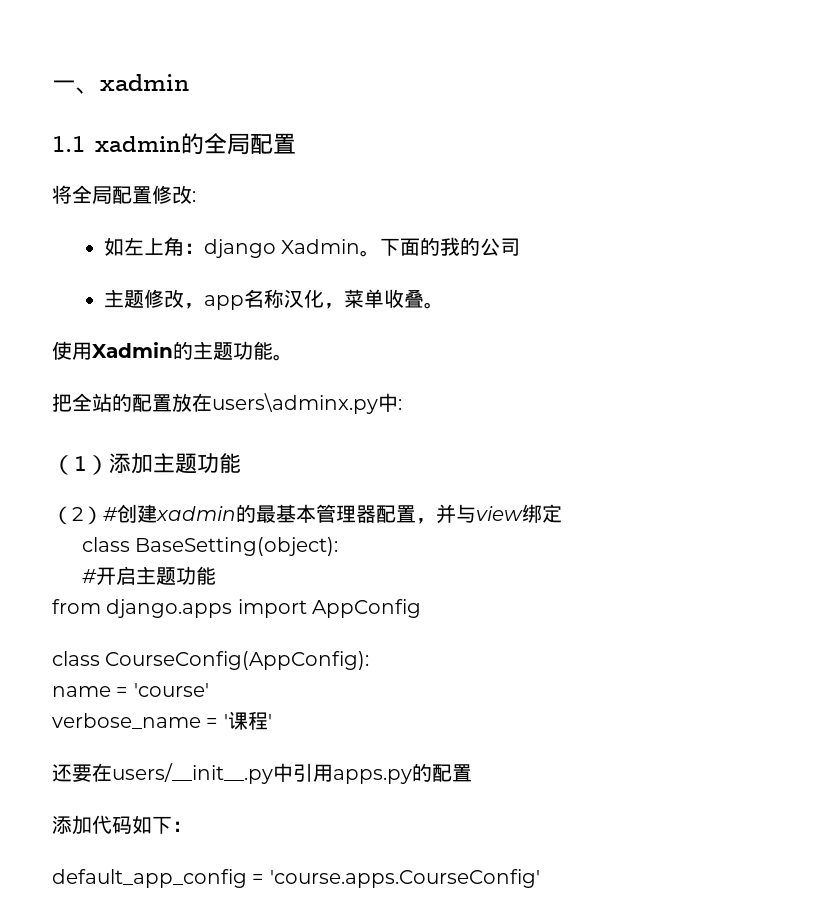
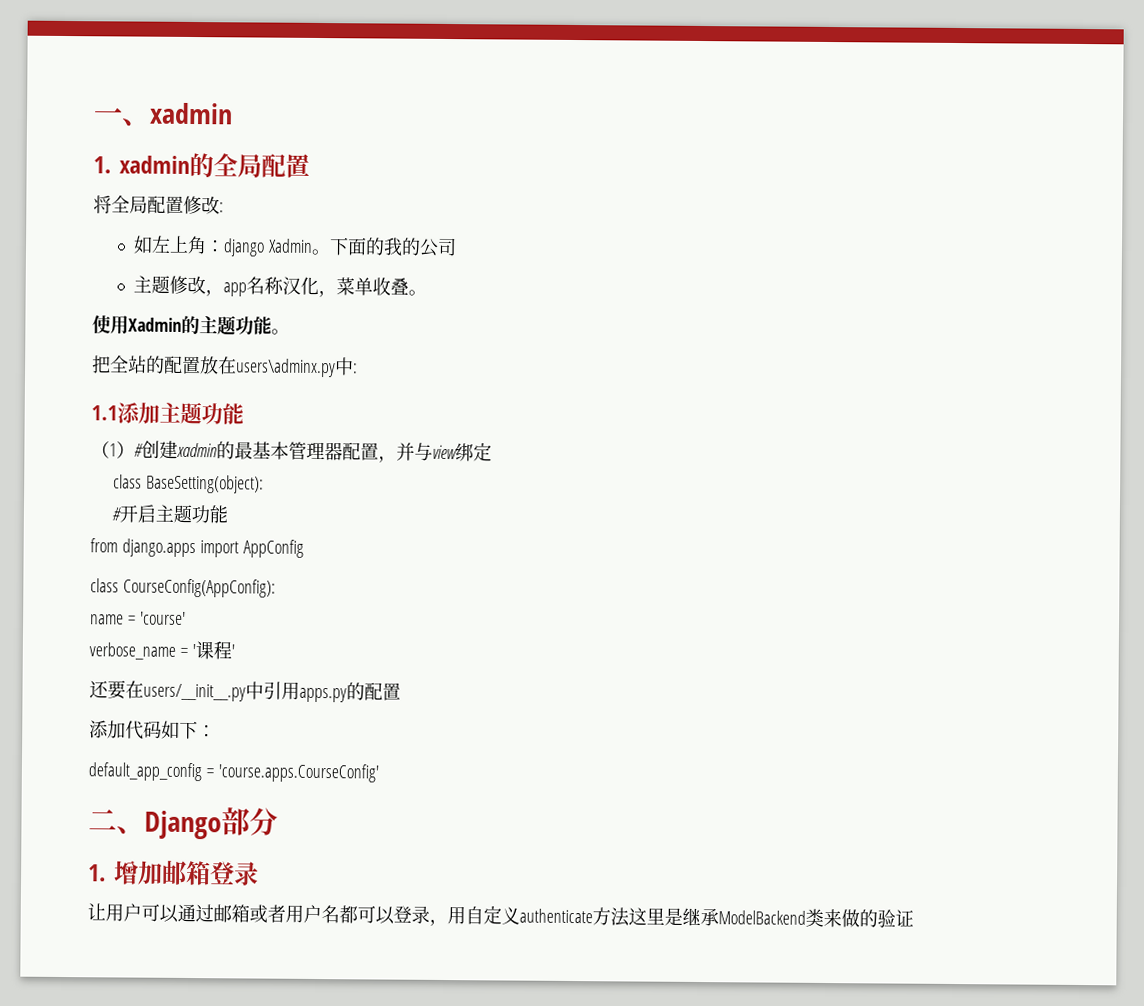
- 1.1 xadmin的全局配置
+ 1. xadmin的全局配置
- （1）添加主题功能
+ 1.1添加主题功能
- （2）#创建xadmin的最基本管理器配置，并与view绑定
+ （1）#创建xadmin的最基本管理器配置，并与view绑定
+ 二、Django部分
+ 1.增加邮箱登录
+ 让用户可以通过邮箱或者用户名都可以登录，用自定义authenticate方法这里是继承ModelBackend类来做的验证

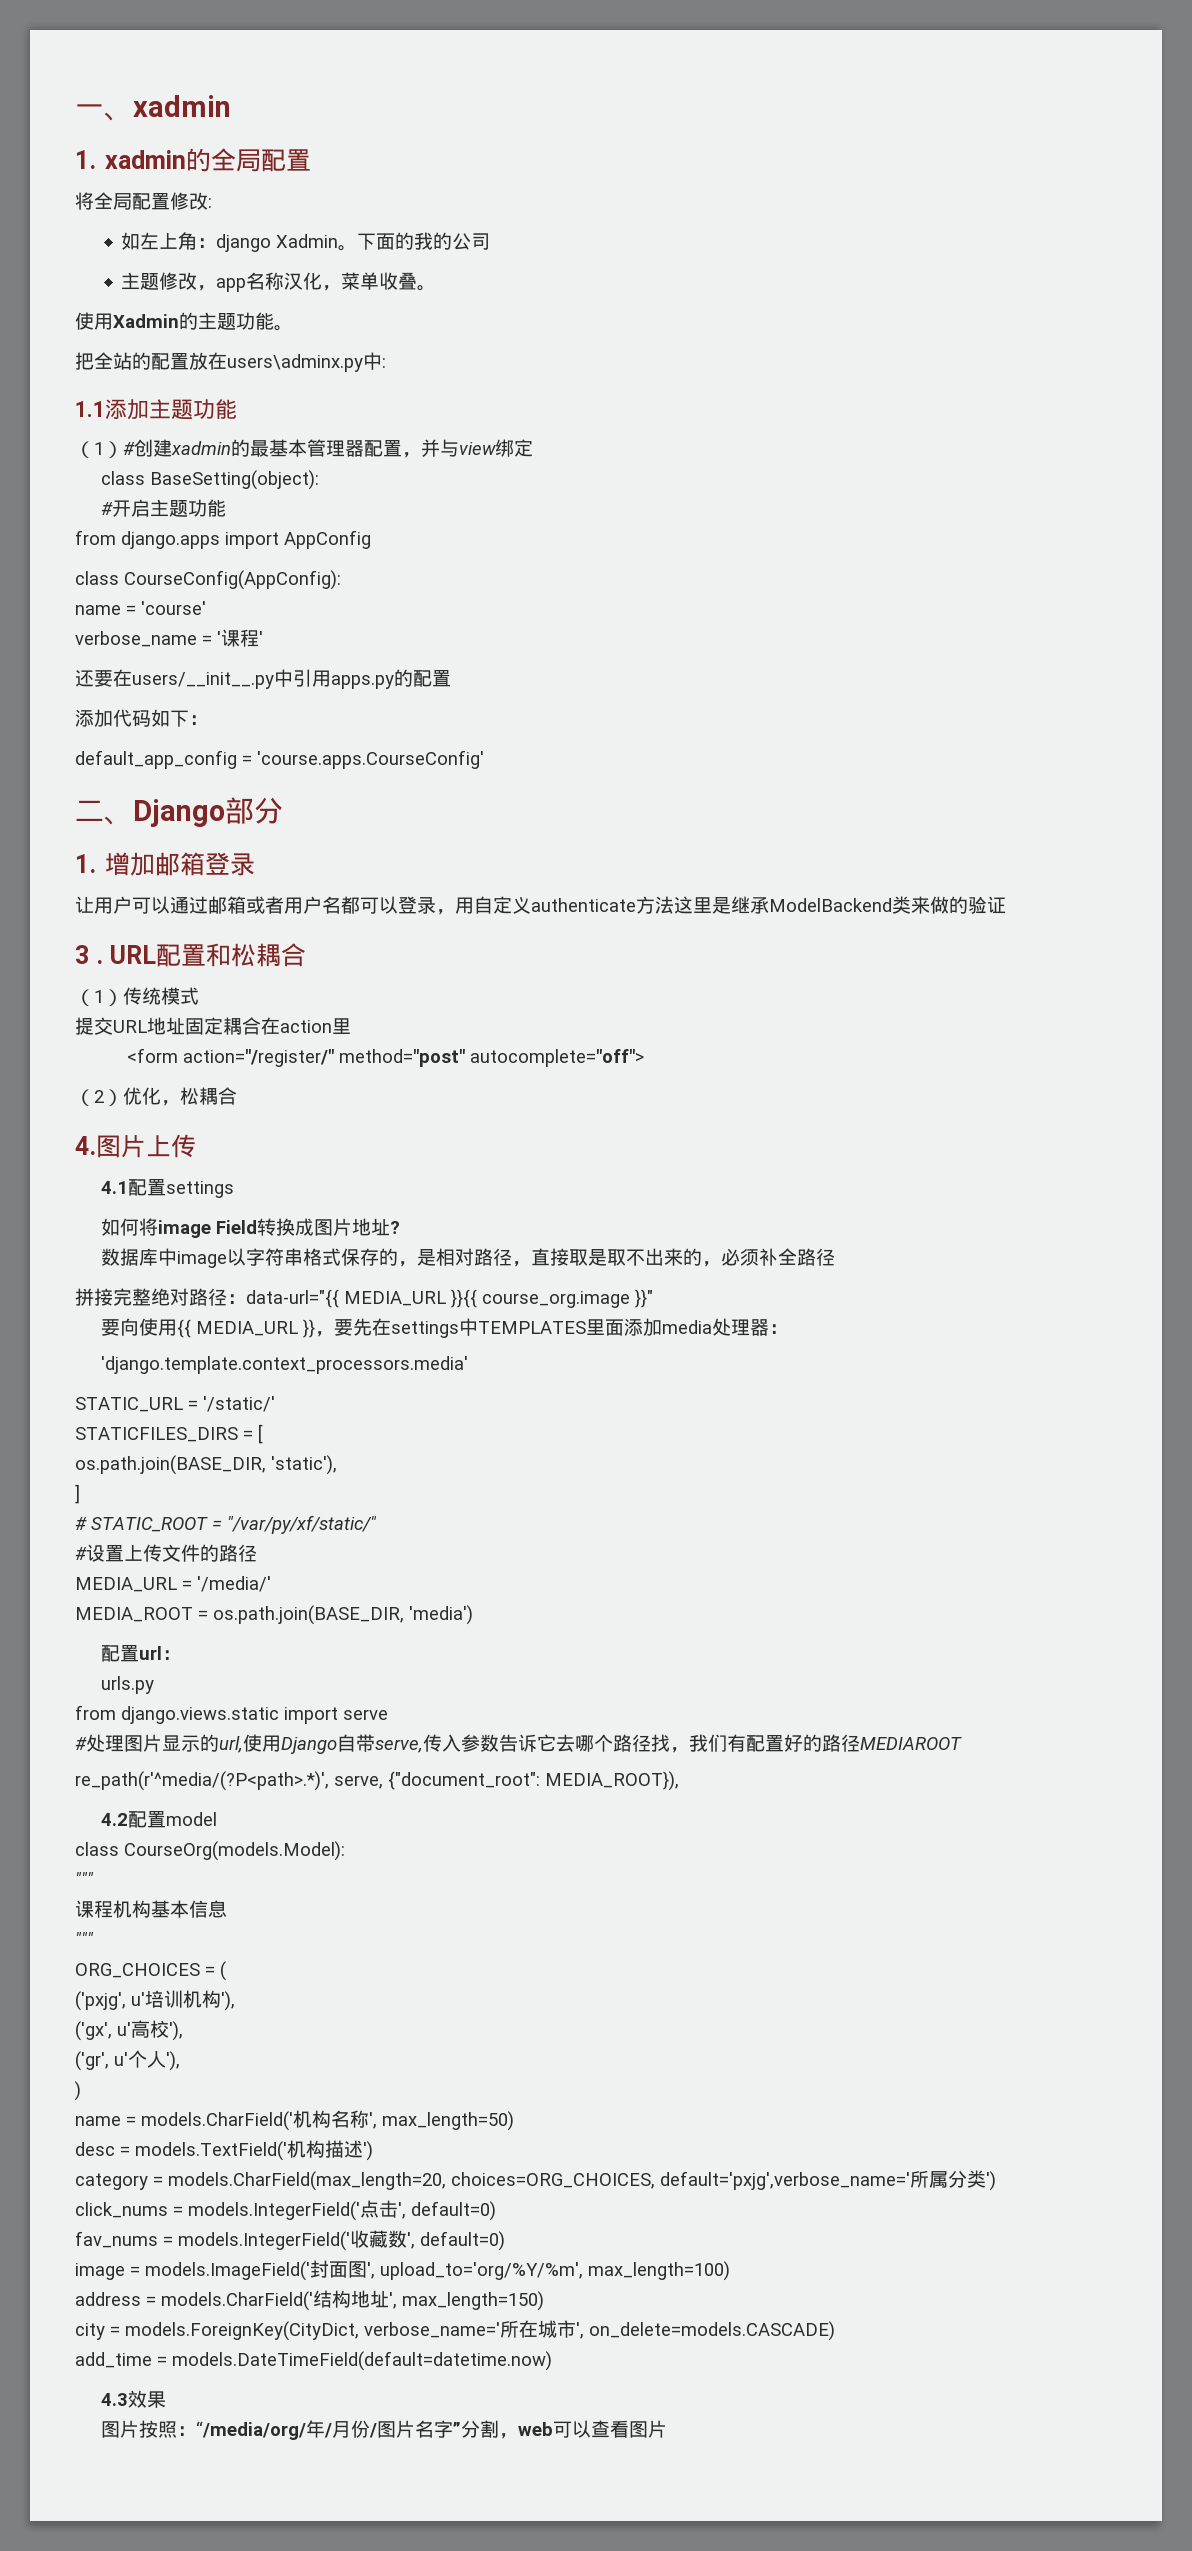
+ 3 . URL配置和松耦合
+ （1）传统模式
+ 提交URL地址固定耦合在action里
+ <form action="/register/" method="post" autocomplete="off">
+ （2）优化，松耦合
+ 4.图片上传
+ 4.1配置settings
+ 如何将image Field转换成图片地址?
+ 数据库中image以字符串格式保存的，是相对路径，直接取是取不出来的，必须补全路径
+ 拼接完整绝对路径：data-url="{{ MEDIA_URL }}{{ course_org.image }}"
+ 要向使用{{ MEDIA_URL }}，要先在settings中TEMPLATES里面添加media处理器：
+ 'django.template.context_processors.media'
+ STATIC_URL = '/static/'
+ STATICFILES_DIRS = [
+ os.path.join(BASE_DIR, 'static'),
+ ]
+ # STATIC_ROOT = "/var/py/xf/static/"
+ #设置上传文件的路径
+ MEDIA_URL = '/media/'
+ MEDIA_ROOT = os.path.join(BASE_DIR, 'media')
+ 配置url：
+ urls.py
+ from django.views.static import serve
+ #处理图片显示的url,使用Django自带serve,传入参数告诉它去哪个路径找，我们有配置好的路径MEDIAROOT
+ re_path(r'^media/(?P<path>.*)', serve, {"document_root": MEDIA_ROOT}),
+ 4.2配置model
+ class CourseOrg(models.Model):
+ """
+ 课程机构基本信息
+ """
+ ORG_CHOICES = (
+ ('pxjg', u'培训机构'),
+ ('gx', u'高校'),
+ ('gr', u'个人'),
+ )
+ name = models.CharField('机构名称', max_length=50)
+ desc = models.TextField('机构描述')
+ category = models.CharField(max_length=20, choices=ORG_CHOICES, default='pxjg',verbose_name='所属分类')
+ click_nums = models.IntegerField('点击', default=0)
+ fav_nums = models.IntegerField('收藏数', default=0)
+ image = models.ImageField('封面图', upload_to='org/%Y/%m', max_length=100)
+ address = models.CharField('结构地址', max_length=150)
+ city = models.ForeignKey(CityDict, verbose_name='所在城市', on_delete=models.CASCADE)
+ add_time = models.DateTimeField(default=datetime.now)
+ 4.3效果
+ 图片按照：“/media/org/年/月份/图片名字”分割，web可以查看图片

